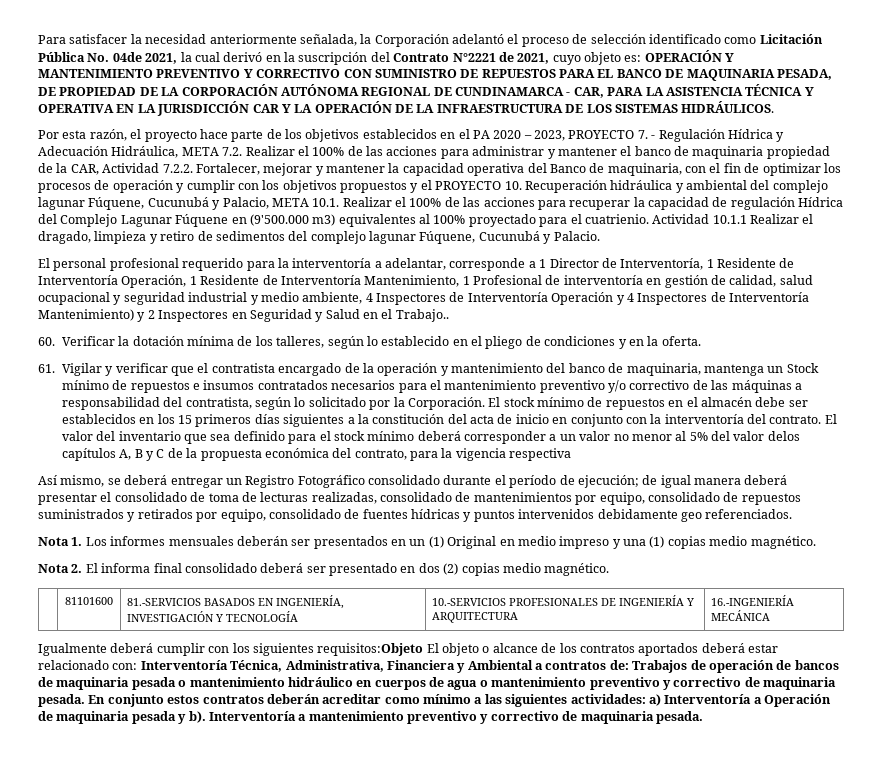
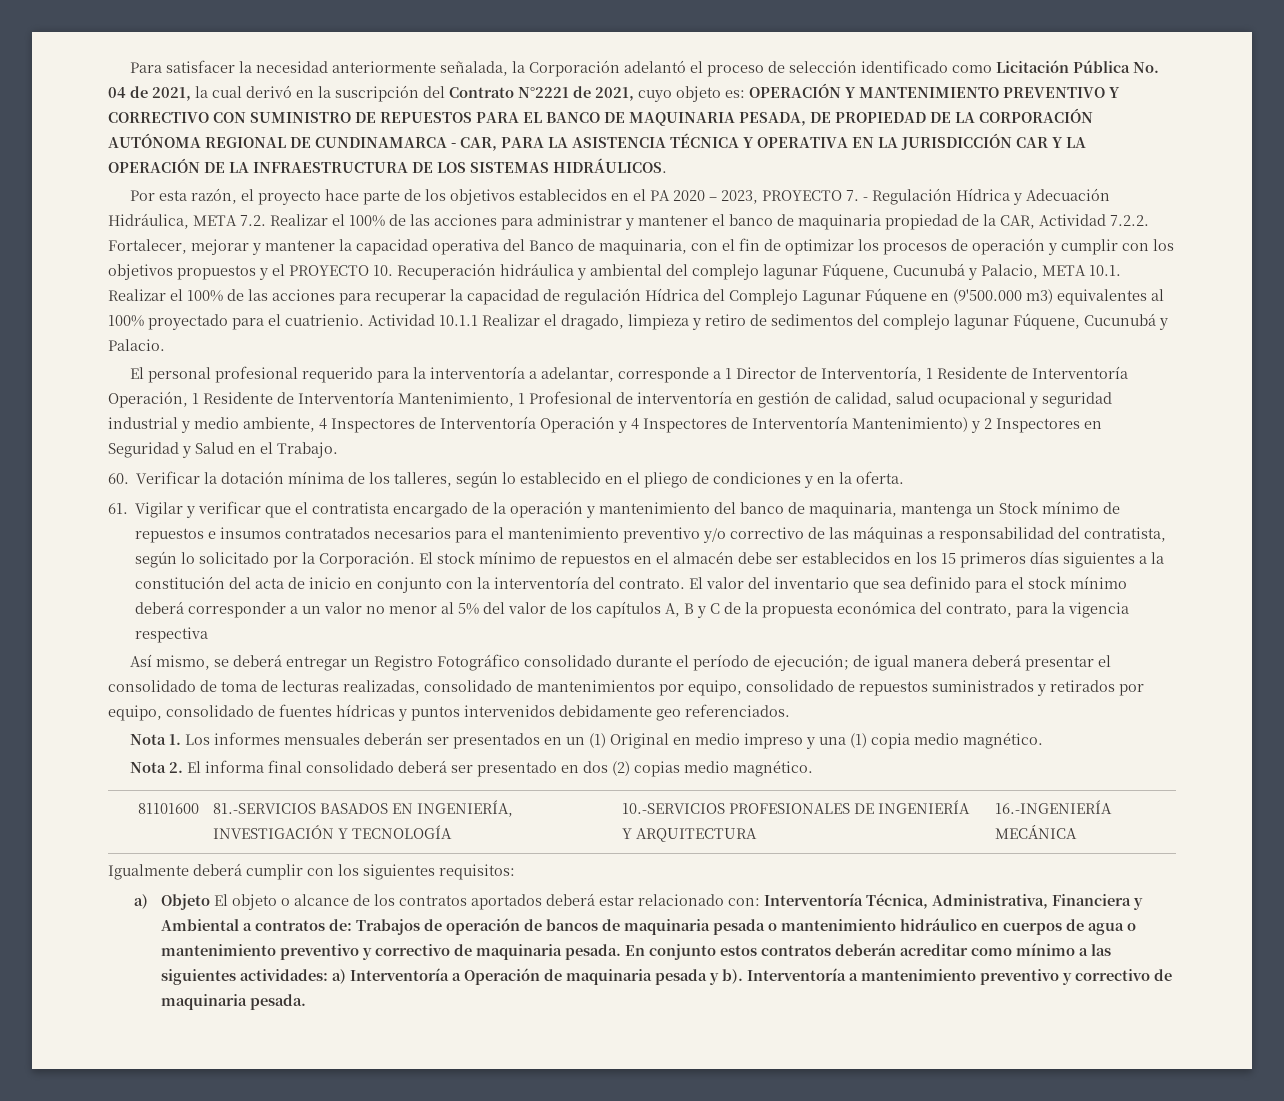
- Para satisfacer la necesidad anteriormente señalada, la Corporación adelantó el proceso de selección identificado como Licitación Pública No. 04de 2021, la cual derivó en la suscripción del Contrato N°2221 de 2021, cuyo objeto es:
+ Para satisfacer la necesidad anteriormente señalada, la Corporación adelantó el proceso de selección identificado como Licitación Pública No. 04 de 2021, la cual derivó en la suscripción del Contrato N°2221 de 2021, cuyo objeto es:
- El personal profesional requerido para la interventoría a adelantar, corresponde a 1 Director de Interventoría, 1 Residente de Interventoría Operación, 1 Residente de Interventoría Mantenimiento, 1 Profesional de interventoría en gestión de calidad, salud ocupacional y seguridad industrial y medio ambiente, 4 Inspectores de Interventoría Operación y 4 Inspectores de Interventoría Mantenimiento) y 2 Inspectores en Seguridad y Salud en el Trabajo..
+ El personal profesional requerido para la interventoría a adelantar, corresponde a 1 Director de Interventoría, 1 Residente de Interventoría Operación, 1 Residente de Interventoría Mantenimiento, 1 Profesional de interventoría en gestión de calidad, salud ocupacional y seguridad industrial y medio ambiente, 4 Inspectores de Interventoría Operación y 4 Inspectores de Interventoría Mantenimiento) y 2 Inspectores en Seguridad y Salud en el Trabajo.
- El valor del inventario que sea definido para el stock mínimo deberá corresponder a un valor no menor al 5% del valor delos capítulos A, B y C de la propuesta económica del contrato, para la vigencia respectiva
+ El valor del inventario que sea definido para el stock mínimo deberá corresponder a un valor no menor al 5% del valor de los capítulos A, B y C de la propuesta económica del contrato, para la vigencia respectiva
- Nota 1. Los informes mensuales deberán ser presentados en un (1) Original en medio impreso y una (1) copias medio magnético.
+ Nota 1. Los informes mensuales deberán ser presentados en un (1) Original en medio impreso y una (1) copia medio magnético.
- Igualmente deberá cumplir con los siguientes requisitos:Objeto El objeto o alcance de los contratos aportados deberá estar relacionado con: Interventoría Técnica, Administrativa, Financiera y Ambiental a contratos de: Trabajos de operación de bancos de maquinaria pesada o mantenimiento hidráulico en cuerpos de agua o mantenimiento preventivo y correctivo de maquinaria pesada.
+ Igualmente deberá cumplir con los siguientes requisitos:
+ a) Objeto El objeto o alcance de los contratos aportados deberá estar relacionado con: Interventoría Técnica, Administrativa, Financiera y Ambiental a contratos de: Trabajos de operación de bancos de maquinaria pesada o mantenimiento hidráulico en cuerpos de agua o mantenimiento preventivo y correctivo de maquinaria pesada.

